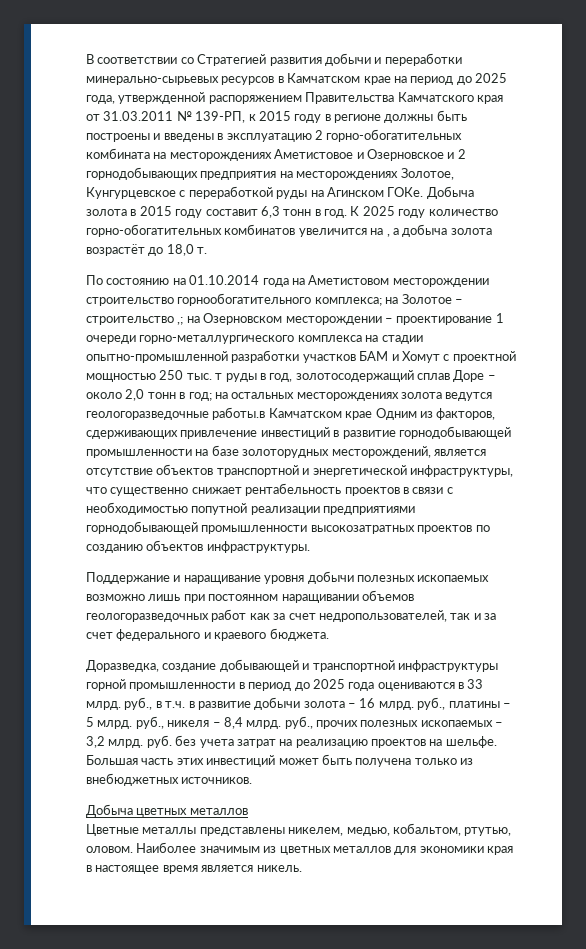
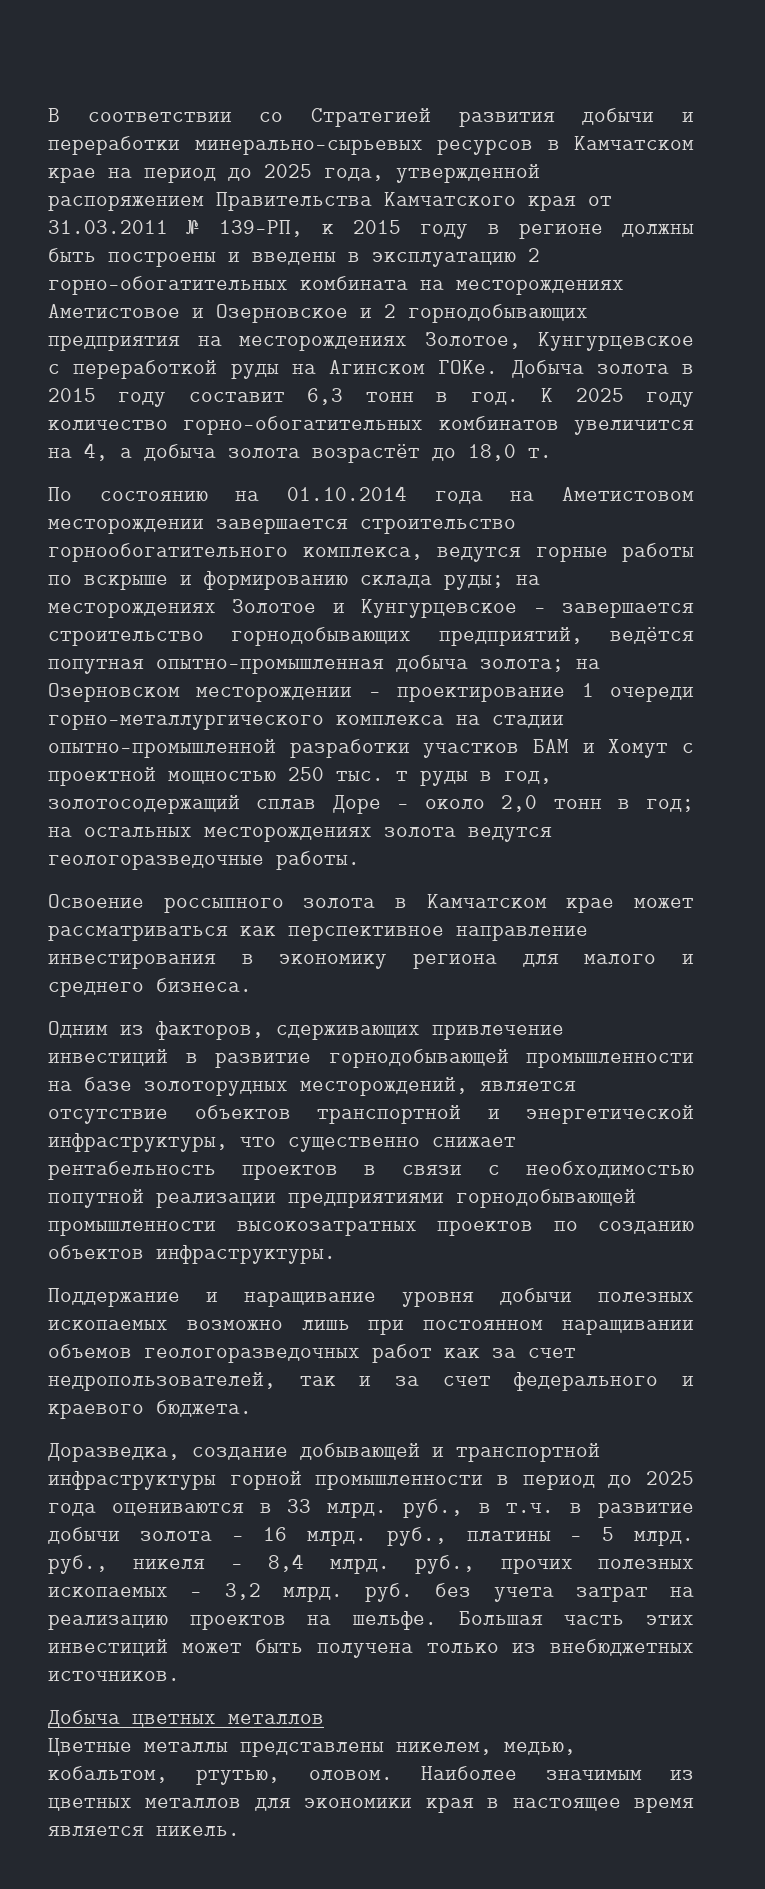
- К 2025 году количество горно-обогатительных комбинатов увеличится на , а добыча золота возрастёт до 18,0 т.
+ К 2025 году количество горно-обогатительных комбинатов увеличится на 4, а добыча золота возрастёт до 18,0 т.
- По состоянию на 01.10.2014 года на Аметистовом месторождении строительство горнообогатительного комплекса; на Золотое – строительство ,;
+ По состоянию на 01.10.2014 года на Аметистовом месторождении завершается строительство горнообогатительного комплекса, ведутся горные работы по вскрыше и формированию склада руды; на месторождениях Золотое и Кунгурцевское – завершается строительство горнодобывающих предприятий, ведётся попутная опытно-промышленная добыча золота;
- на остальных месторождениях золота ведутся геологоразведочные работы.в Камчатском крае Одним из факторов, сдерживающих привлечение инвестиций в развитие горнодобывающей промышленности на базе золоторудных месторождений, является отсутствие объектов транспортной и энергетической инфраструктуры, что существенно снижает рентабельность проектов в связи с необходимостью попутной реализации предприятиями горнодобывающей промышленности высокозатратных проектов по созданию объектов инфраструктуры.
+ на остальных месторождениях золота ведутся геологоразведочные работы.
+ Освоение россыпного золота в Камчатском крае может рассматриваться как перспективное направление инвестирования в экономику региона для малого и среднего бизнеса.
+ Одним из факторов, сдерживающих привлечение инвестиций в развитие горнодобывающей промышленности на базе золоторудных месторождений, является отсутствие объектов транспортной и энергетической инфраструктуры, что существенно снижает рентабельность проектов в связи с необходимостью попутной реализации предприятиями горнодобывающей промышленности высокозатратных проектов по созданию объектов инфраструктуры.

